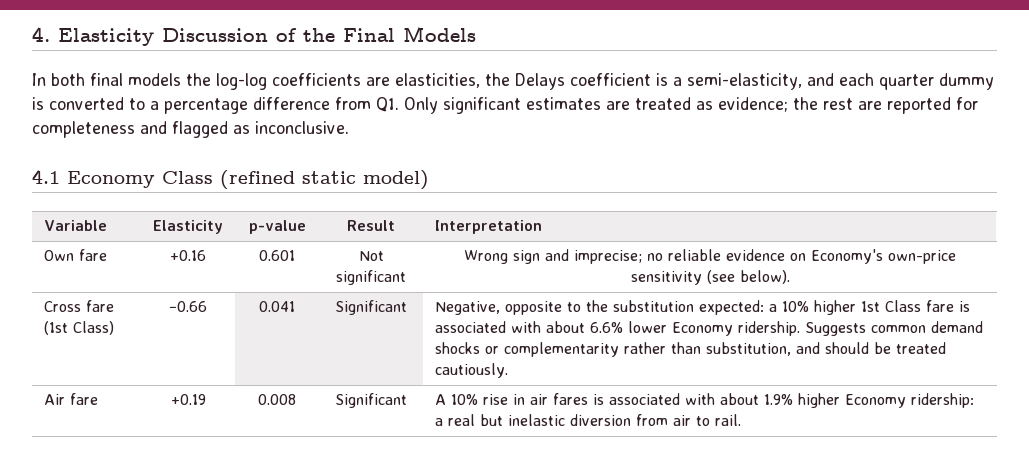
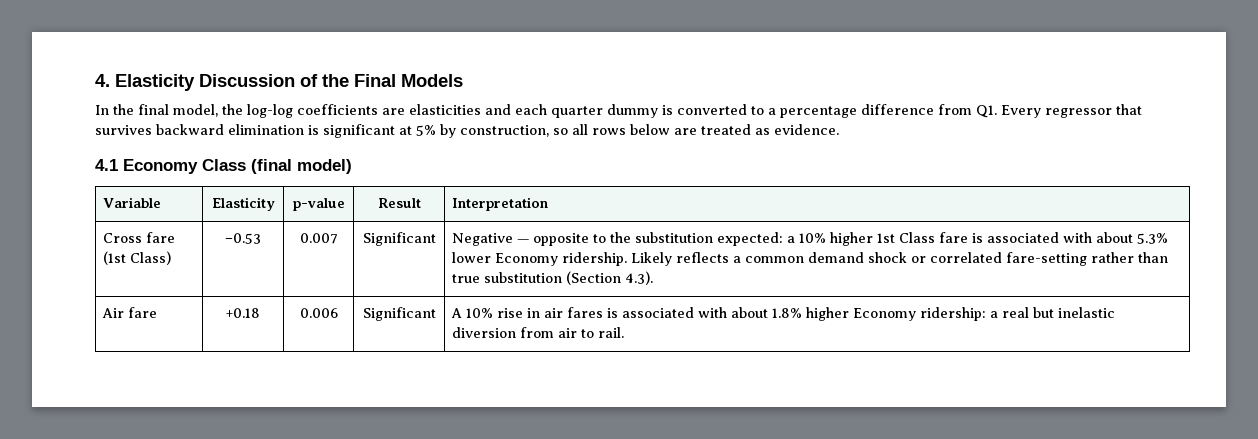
- In both final models the log-log coefficients are elasticities, the Delays coefficient is a semi-elasticity, and each quarter dummy is converted to a percentage difference from Q1. Only significant estimates are treated as evidence; the rest are reported for completeness and flagged as inconclusive.
+ In the final model, the log-log coefficients are elasticities and each quarter dummy is converted to a percentage difference from Q1. Every regressor that survives backward elimination is significant at 5% by construction, so all rows below are treated as evidence.
- 4.1 Economy Class (refined static model)
+ 4.1 Economy Class (final model)
- Own fare | +0.16 | 0.601 | Not significant | Wrong sign and imprecise; no reliable evidence on Economy's own-price sensitivity (see below).
- −0.66 | 0.041 | Significant | Negative, opposite to the substitution expected: a 10% higher 1st Class fare is associated with about 6.6% lower Economy ridership.
+ −0.53 | 0.007 | Significant | Negative — opposite to the substitution expected: a 10% higher 1st Class fare is associated with about 5.3% lower Economy ridership.
- Suggests common demand shocks or complementarity rather than substitution, and should be treated cautiously.
+ Likely reflects a common demand shock or correlated fare-setting rather than true substitution (Section 4.3).
- Air fare | +0.19 | 0.008 | Significant | A 10% rise in air fares is associated with about 1.9% higher Economy ridership: a real but inelastic diversion from air to rail.
+ Air fare | +0.18 | 0.006 | Significant | A 10% rise in air fares is associated with about 1.8% higher Economy ridership: a real but inelastic diversion from air to rail.

